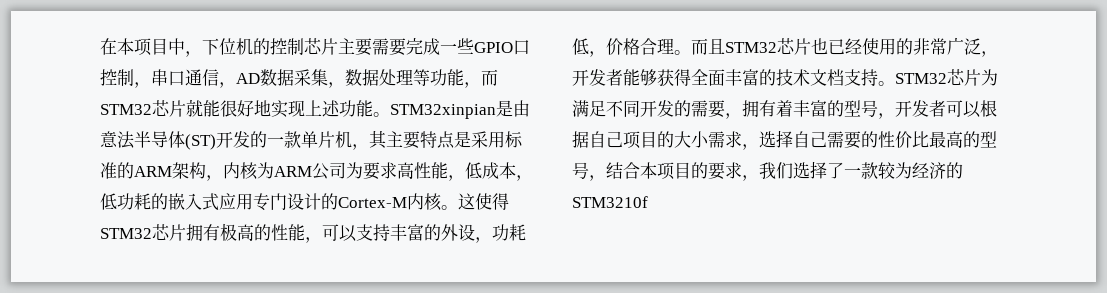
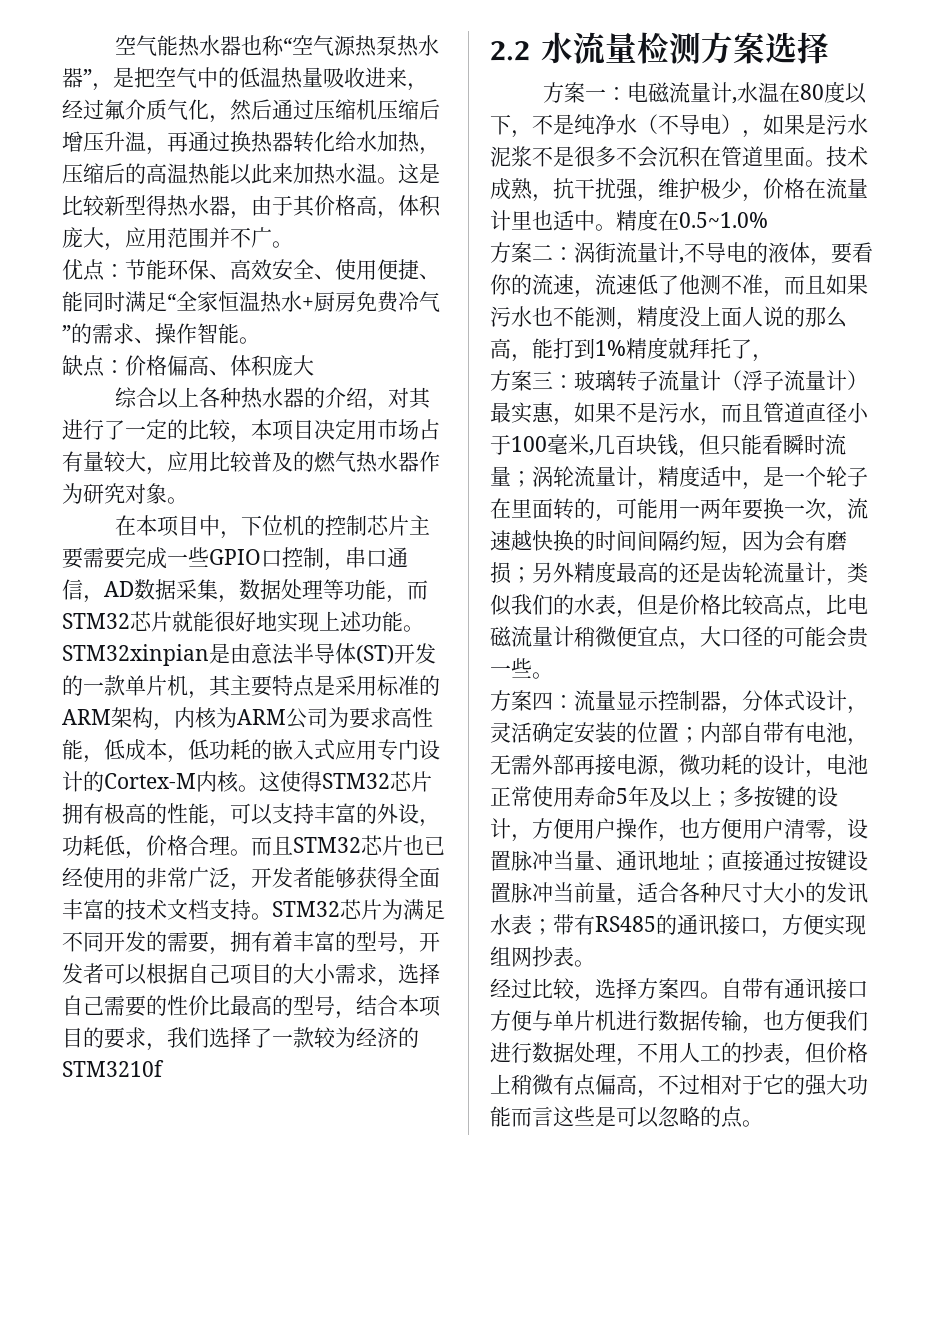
+ 空气能热水器也称“空气源热泵热水器”，是把空气中的低温热量吸收进来，经过氟介质气化，然后通过压缩机压缩后增压升温，再通过换热器转化给水加热，压缩后的高温热能以此来加热水温。这是比较新型得热水器，由于其价格高，体积庞大，应用范围并不广。
+ 优点：节能环保、高效安全、使用便捷、能同时满足“全家恒温热水+厨房免费冷气”的需求、操作智能。
+ 缺点：价格偏高、体积庞大
+ 综合以上各种热水器的介绍，对其进行了一定的比较，本项目决定用市场占有量较大，应用比较普及的燃气热水器作为研究对象。
+ 2.2水流量检测方案选择
+ 方案一：电磁流量计,水温在80度以下，不是纯净水（不导电），如果是污水泥浆不是很多不会沉积在管道里面。技术成熟，抗干扰强，维护极少，价格在流量计里也适中。精度在0.5~1.0%
+ 方案二：涡街流量计,不导电的液体，要看你的流速，流速低了他测不准，而且如果污水也不能测，精度没上面人说的那么高，能打到1%精度就拜托了，
+ 方案三：玻璃转子流量计（浮子流量计）最实惠，如果不是污水，而且管道直径小于100毫米,几百块钱，但只能看瞬时流量；涡轮流量计，精度适中，是一个轮子在里面转的，可能用一两年要换一次，流速越快换的时间间隔约短，因为会有磨损；另外精度最高的还是齿轮流量计，类似我们的水表，但是价格比较高点，比电磁流量计稍微便宜点，大口径的可能会贵一些。
+ 方案四：流量显示控制器，分体式设计，灵活确定安装的位置；内部自带有电池，无需外部再接电源，微功耗的设计，电池正常使用寿命5年及以上；多按键的设计，方便用户操作，也方便用户清零，设置脉冲当量、通讯地址；直接通过按键设置脉冲当前量，适合各种尺寸大小的发讯水表；带有RS485的通讯接口，方便实现组网抄表。
+ 经过比较，选择方案四。自带有通讯接口方便与单片机进行数据传输，也方便我们进行数据处理，不用人工的抄表，但价格上稍微有点偏高，不过相对于它的强大功能而言这些是可以忽略的点。

